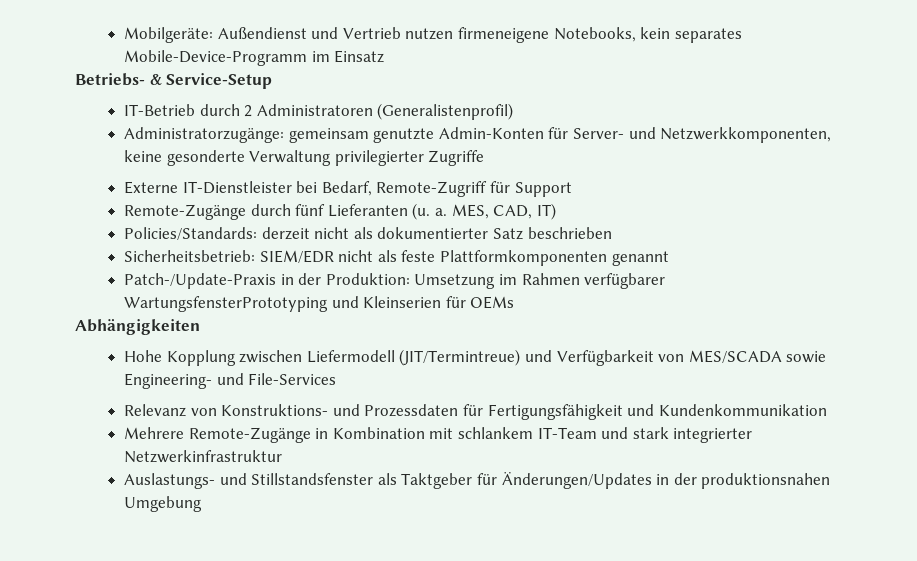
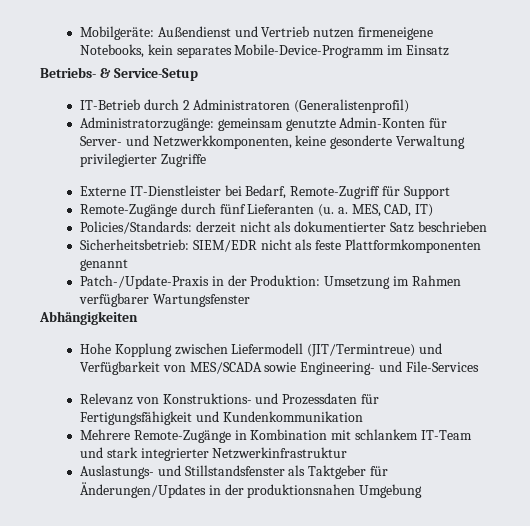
- Patch-/Update-Praxis in der Produktion: Umsetzung im Rahmen verfügbarer WartungsfensterPrototyping und Kleinserien für OEMs
+ Patch-/Update-Praxis in der Produktion: Umsetzung im Rahmen verfügbarer Wartungsfenster

